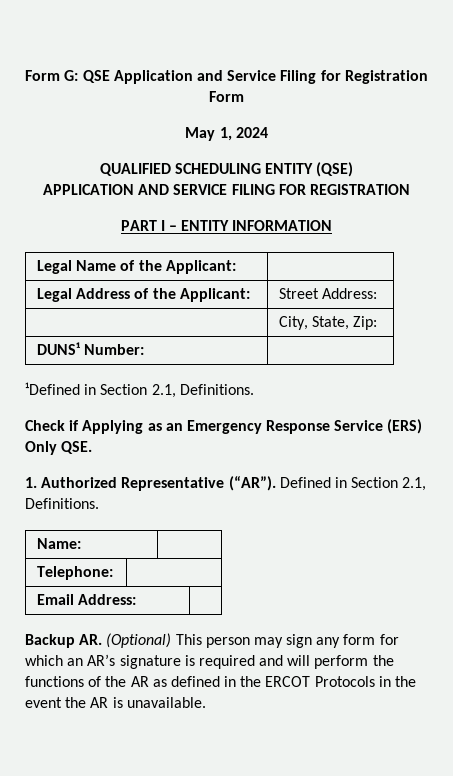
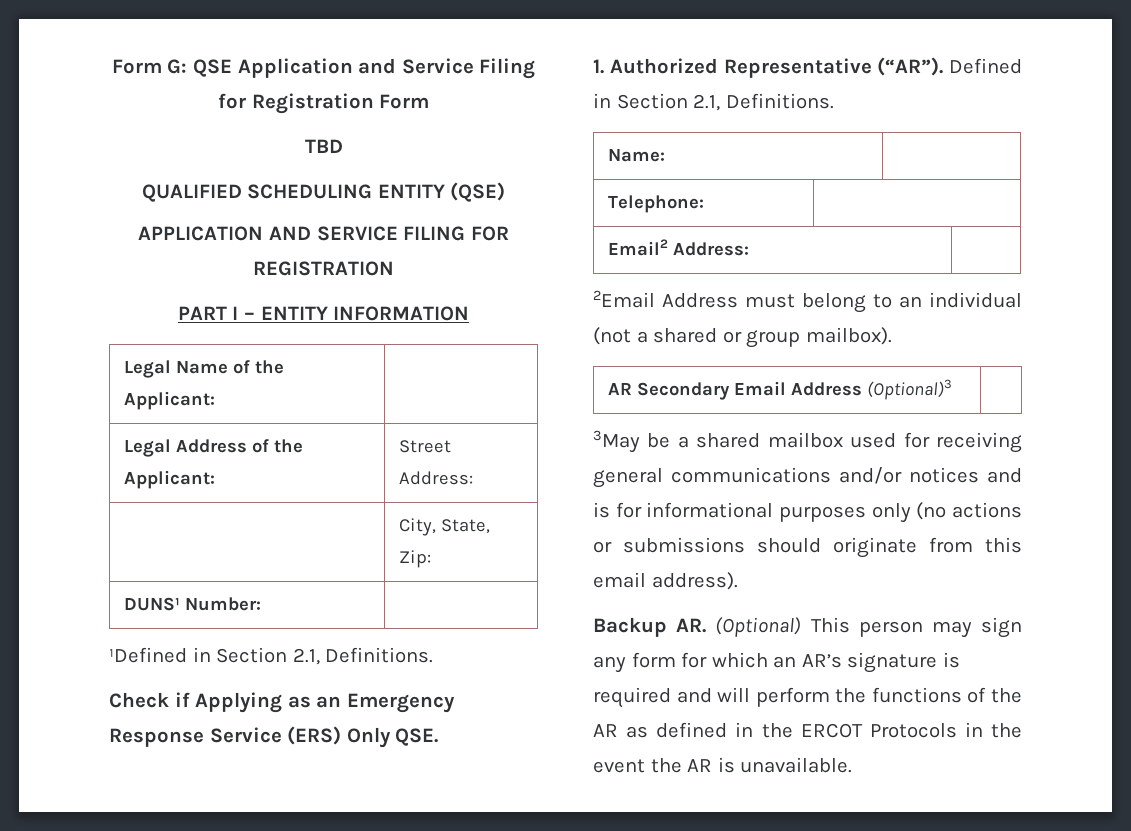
- May 1, 2024
+ TBD
- Email Address: |
+ Email2 Address: |
+ 2Email Address must belong to an individual (not a shared or group mailbox).
+ AR Secondary Email Address (Optional)3 |
+ 3May be a shared mailbox used for receiving general communications and/or notices and is for informational purposes only (no actions or submissions should originate from this email address).

